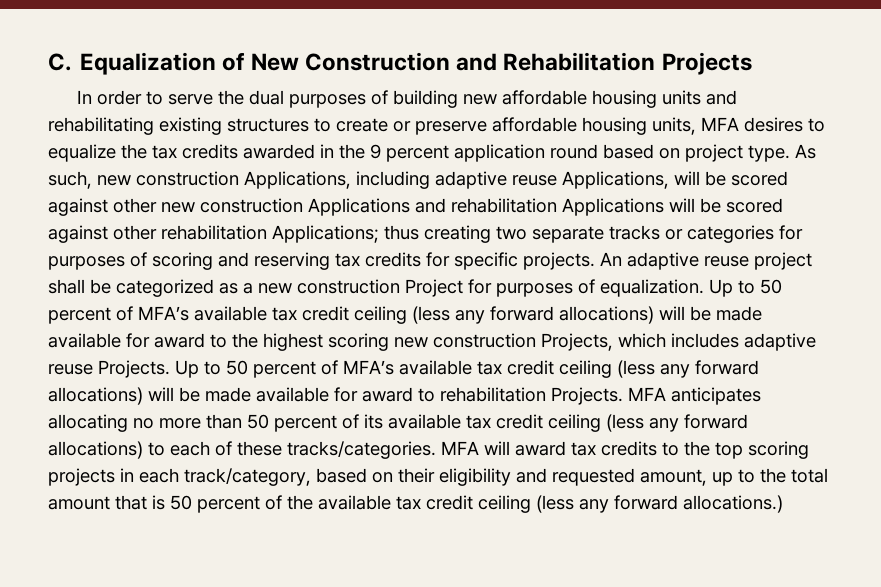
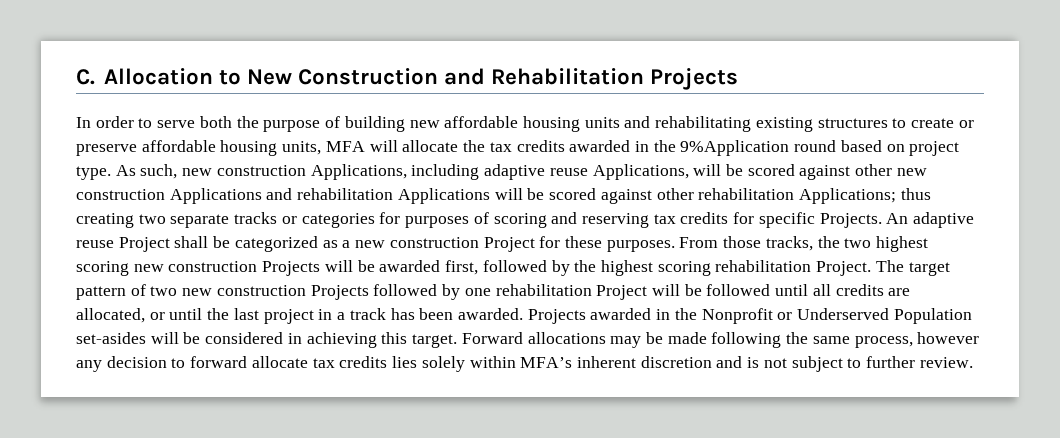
- C. Equalization of New Construction and Rehabilitation Projects
+ C. Allocation to New Construction and Rehabilitation Projects
- In order to serve the dual purposes of building new affordable housing units and rehabilitating existing structures to create or preserve affordable housing units, MFA desires to equalize the tax credits awarded in the 9 percent application round based on project type.
+ In order to serve both the purpose of building new affordable housing units and rehabilitating existing structures to create or preserve affordable housing units, MFA will allocate the tax credits awarded in the 9%Application round based on project type.
- As such, new construction Applications, including adaptive reuse Applications, will be scored against other new construction Applications and rehabilitation Applications will be scored against other rehabilitation Applications; thus creating two separate tracks or categories for purposes of scoring and reserving tax credits for specific projects.
+ As such, new construction Applications, including adaptive reuse Applications, will be scored against other new construction Applications and rehabilitation Applications will be scored against other rehabilitation Applications; thus creating two separate tracks or categories for purposes of scoring and reserving tax credits for specific Projects.
- An adaptive reuse project shall be categorized as a new construction Project for purposes of equalization. Up to 50 percent of MFA’s available tax credit ceiling (less any forward allocations) will be made available for award to the highest scoring new construction Projects, which includes adaptive reuse Projects. Up to 50 percent of MFA’s available tax credit ceiling (less any forward allocations) will be made available for award to rehabilitation Projects. MFA anticipates allocating no more than 50 percent of its available tax credit ceiling (less any forward allocations) to each of these tracks/categories. MFA will award tax credits to the top scoring projects in each track/category, based on their eligibility and requested amount, up to the total amount that is 50 percent of the available tax credit ceiling (less any forward allocations.)
+ An adaptive reuse Project shall be categorized as a new construction Project for these purposes. From those tracks, the two highest scoring new construction Projects will be awarded first, followed by the highest scoring rehabilitation Project. The target pattern of two new construction Projects followed by one rehabilitation Project will be followed until all credits are allocated, or until the last project in a track has been awarded. Projects awarded in the Nonprofit or Underserved Population set-asides will be considered in achieving this target. Forward allocations may be made following the same process, however any decision to forward allocate tax credits lies solely within MFA’s inherent discretion and is not subject to further review.

